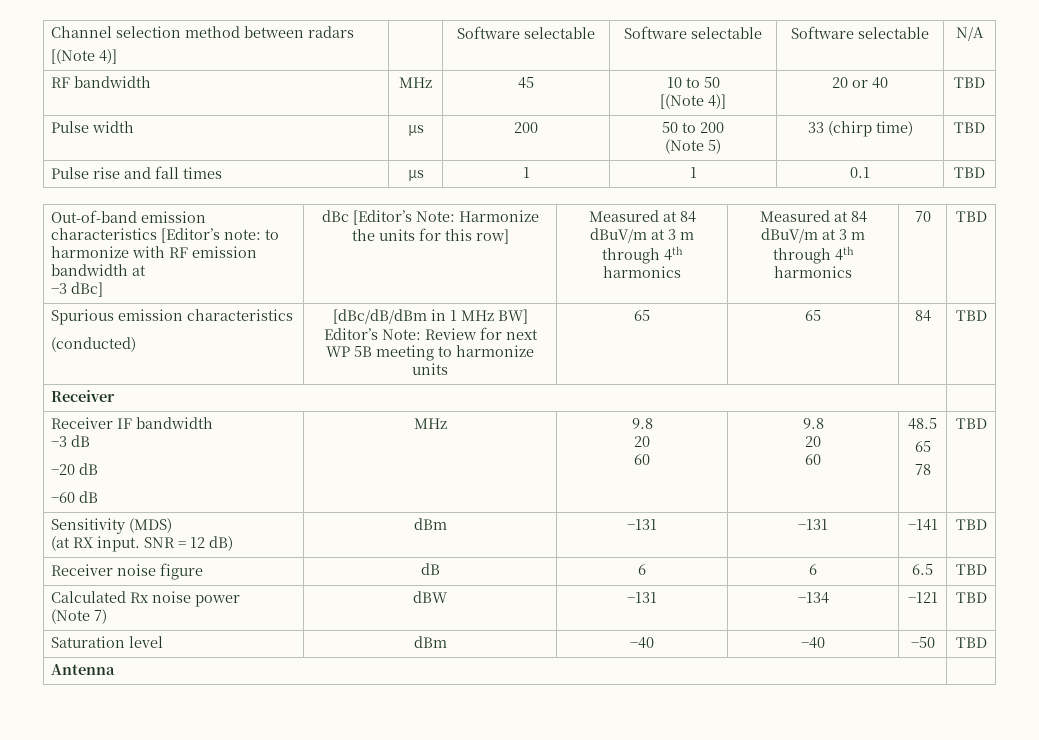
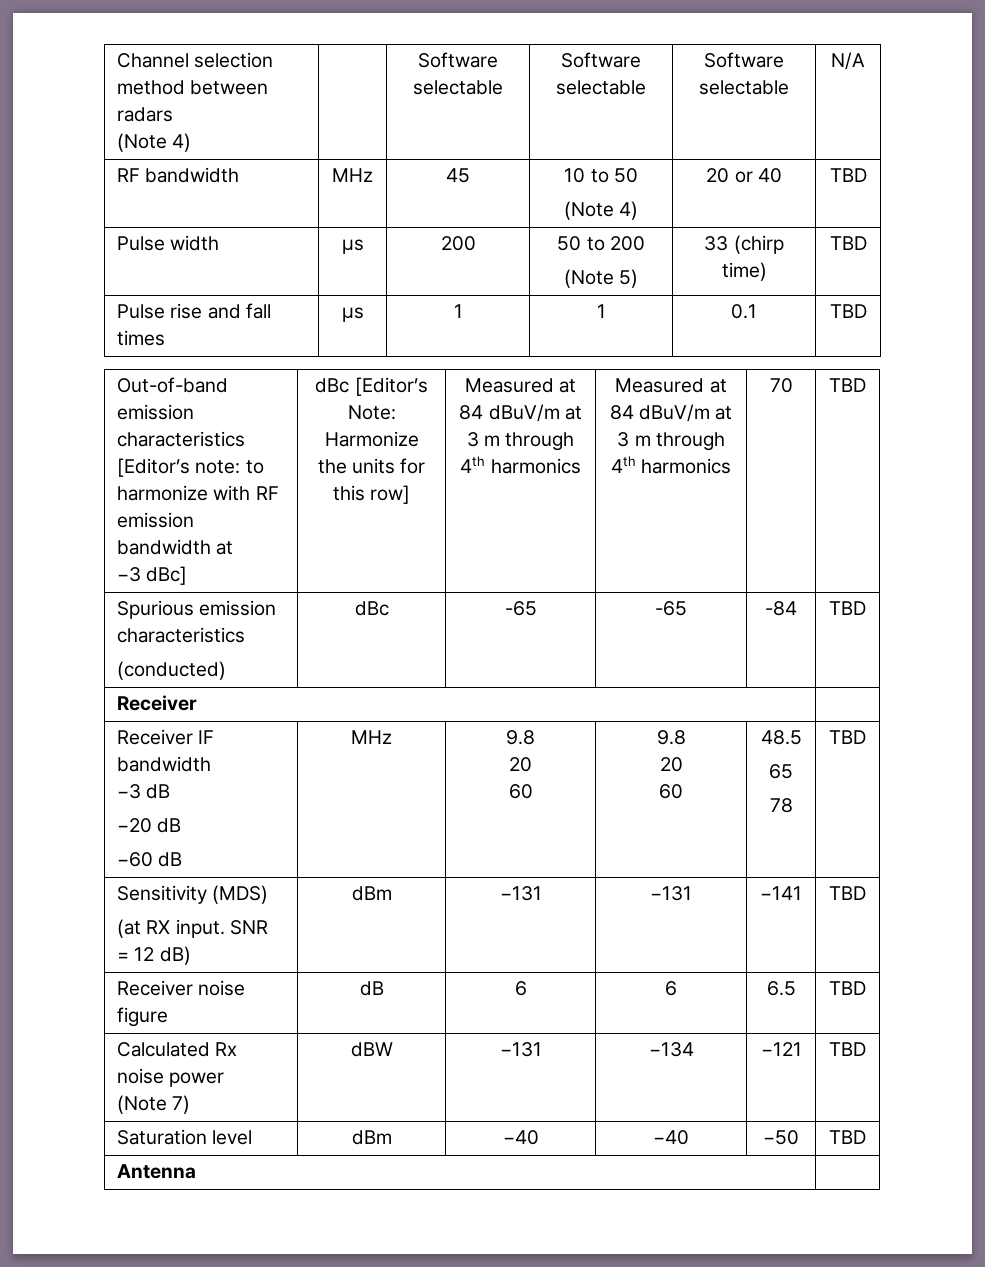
  Channel selection method between radars
- [(Note 4)] | | Software selectable | Software selectable | Software selectable | N/A
+ (Note 4) | | Software selectable | Software selectable | Software selectable | N/A
  RF bandwidth | MHz | 45 | 10 to 50
- [(Note 4)] | 20 or 40 | TBD
+ (Note 4) | 20 or 40 | TBD
  Spurious emission characteristics
- (conducted) | [dBc/dB/dBm in 1 MHz BW] Editor’s Note: Review for next WP 5B meeting to harmonize units | 65 | 65 | 84 | TBD
+ (conducted) | dBc | -65 | -65 | -84 | TBD

